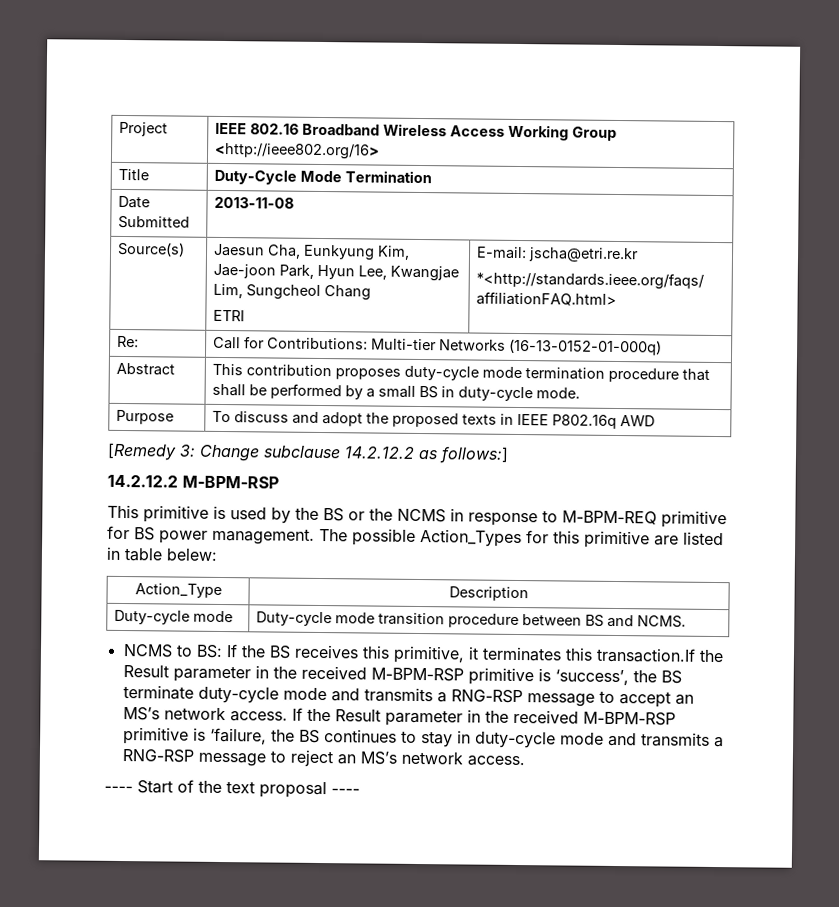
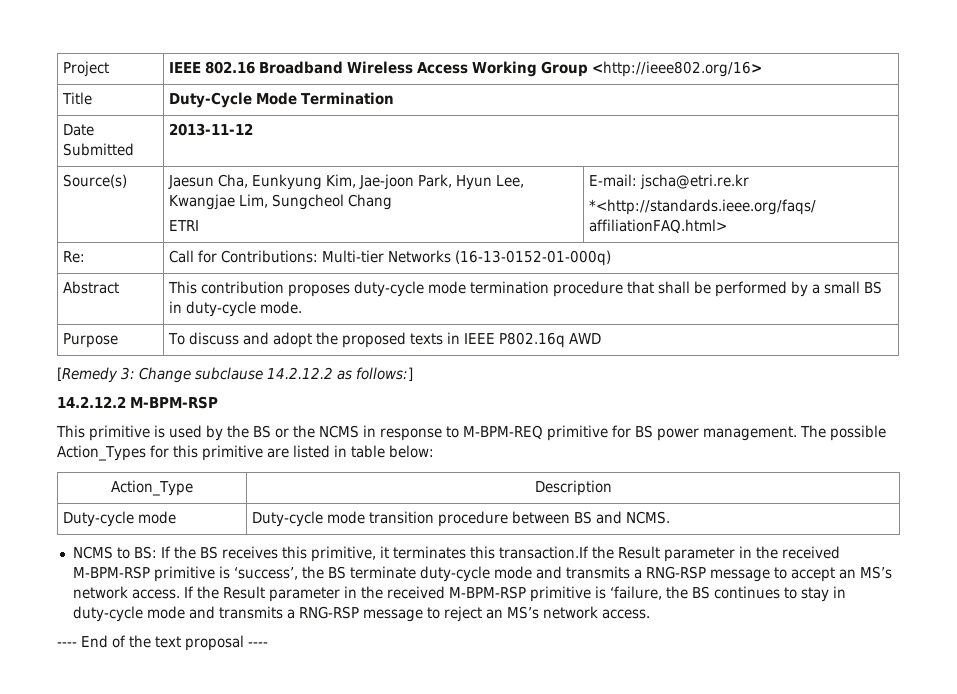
- Date Submitted | 2013-11-08
+ Date Submitted | 2013-11-12
- The possible Action_Types for this primitive are listed in table belew:
+ The possible Action_Types for this primitive are listed in table below:
- ---- Start of the text proposal ----
+ ---- End of the text proposal ----

